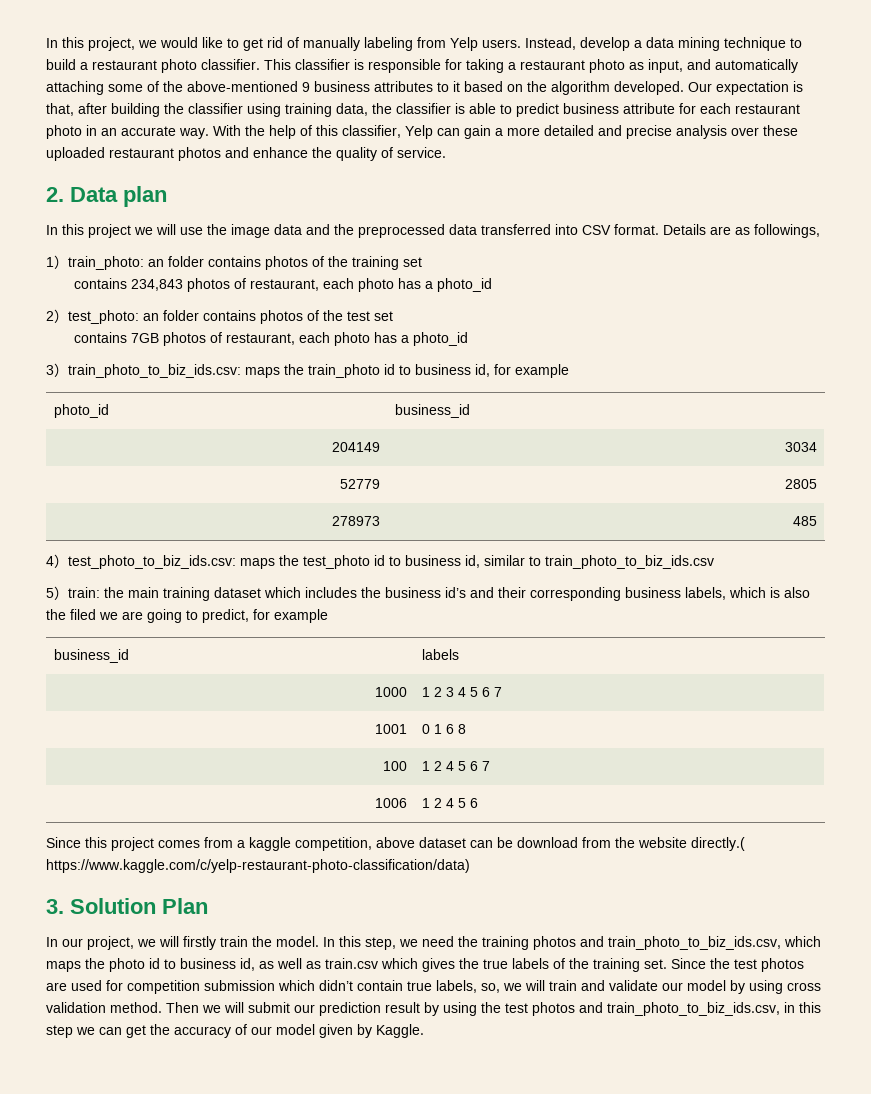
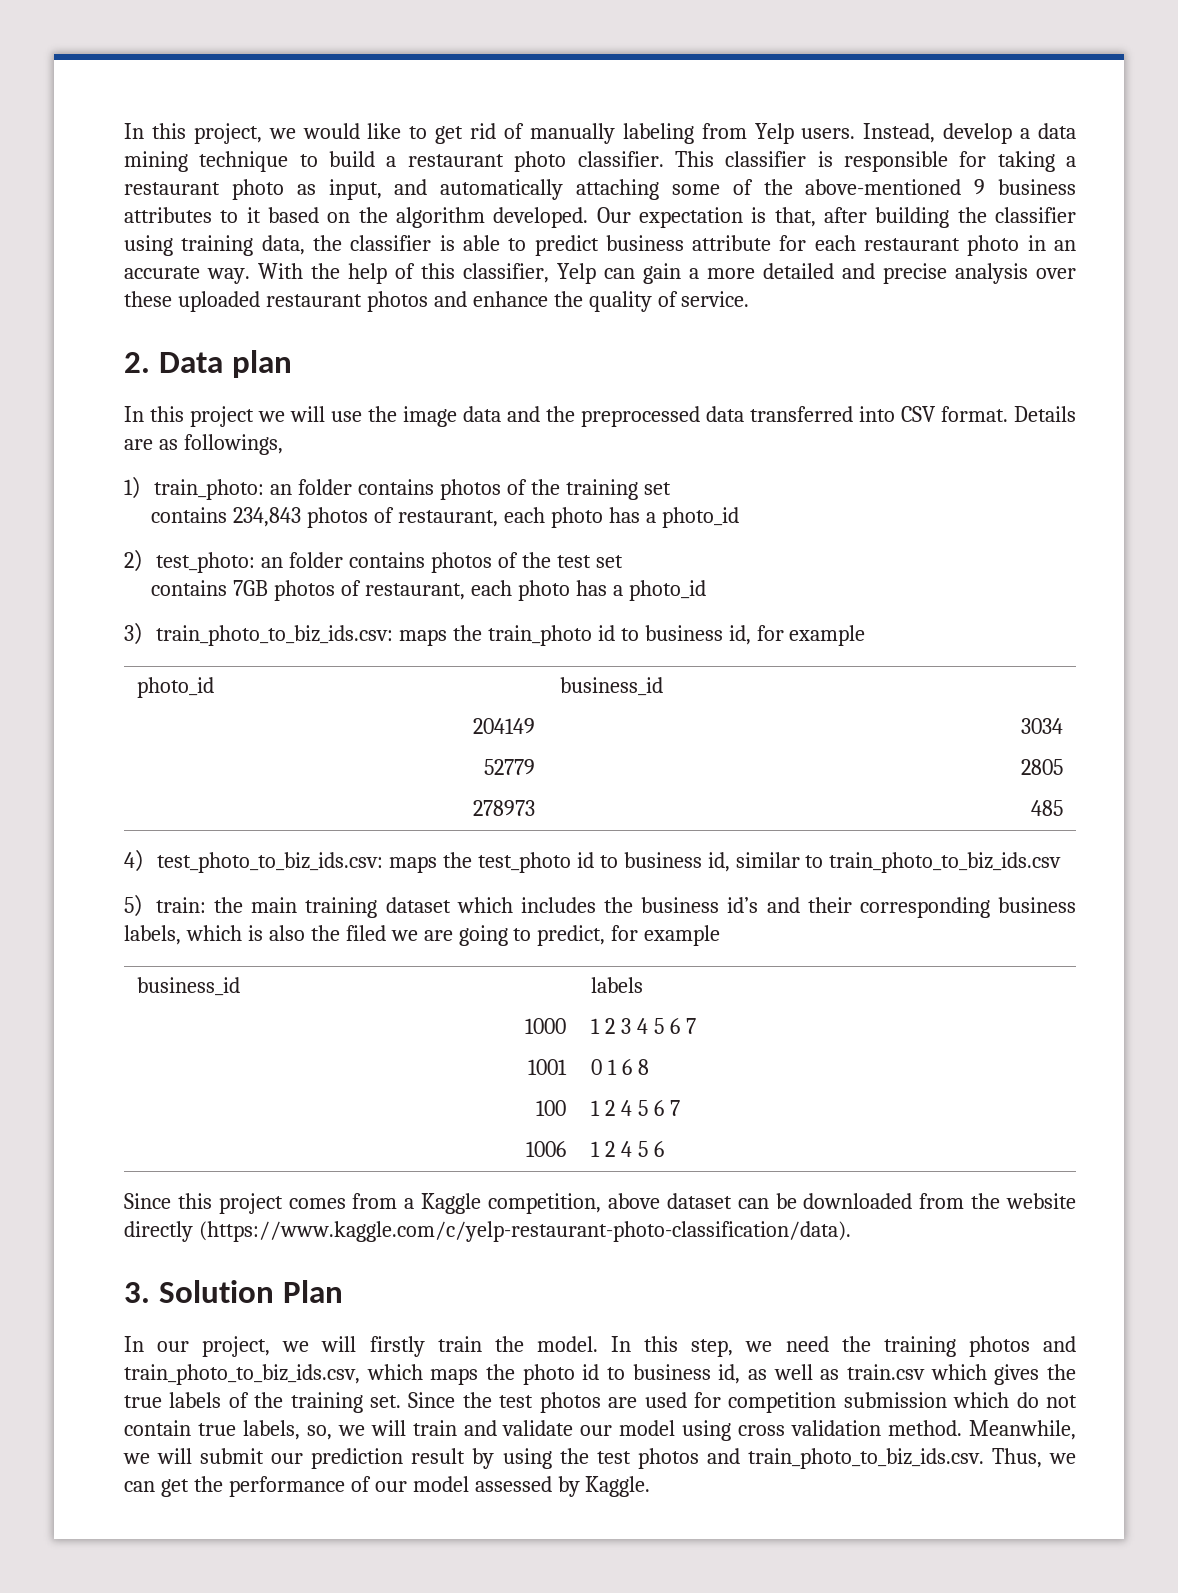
- Since this project comes from a kaggle competition, above dataset can be download from the website directly.( https://www.kaggle.com/c/yelp-restaurant-photo-classification/data)
+ Since this project comes from a Kaggle competition, above dataset can be downloaded from the website directly (https://www.kaggle.com/c/yelp-restaurant-photo-classification/data).
- Since the test photos are used for competition submission which didn’t contain true labels, so, we will train and validate our model by using cross validation method.
+ Since the test photos are used for competition submission which do not contain true labels, so, we will train and validate our model using cross validation method.
- Then we will submit our prediction result by using the test photos and train_photo_to_biz_ids.csv, in this step we can get the accuracy of our model given by Kaggle.
+ Meanwhile, we will submit our prediction result by using the test photos and train_photo_to_biz_ids.csv. Thus, we can get the performance of our model assessed by Kaggle.

